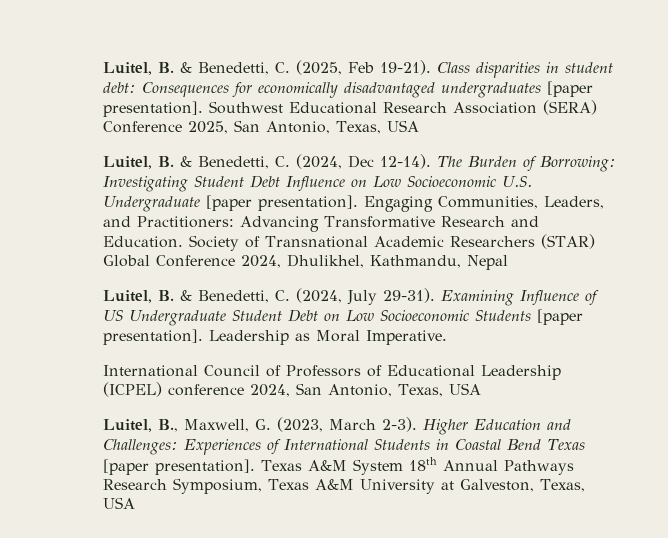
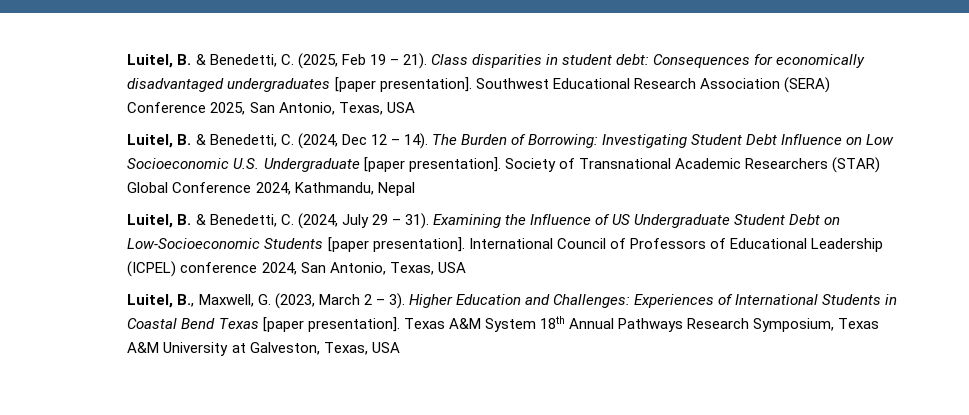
- Luitel, B. & Benedetti, C. (2025, Feb 19-21).
+ Luitel, B. & Benedetti, C. (2025, Feb 19 – 21).
- Luitel, B. & Benedetti, C. (2024, Dec 12-14).
+ Luitel, B. & Benedetti, C. (2024, Dec 12 – 14).
- Engaging Communities, Leaders, and Practitioners: Advancing Transformative Research and Education.
- Society of Transnational Academic Researchers (STAR) Global Conference 2024, Dhulikhel, Kathmandu, Nepal
+ Society of Transnational Academic Researchers (STAR) Global Conference 2024, Kathmandu, Nepal
- Luitel, B. & Benedetti, C. (2024, July 29-31). Examining Influence of US Undergraduate Student Debt on Low Socioeconomic Students [paper presentation]. Leadership as Moral Imperative.
- International Council of Professors of Educational Leadership (ICPEL) conference 2024, San Antonio, Texas, USA
+ Luitel, B. & Benedetti, C. (2024, July 29 – 31). Examining the Influence of US Undergraduate Student Debt on Low-Socioeconomic Students [paper presentation]. International Council of Professors of Educational Leadership (ICPEL) conference 2024, San Antonio, Texas, USA
- Luitel, B., Maxwell, G. (2023, March 2-3).
+ Luitel, B., Maxwell, G. (2023, March 2 – 3).

